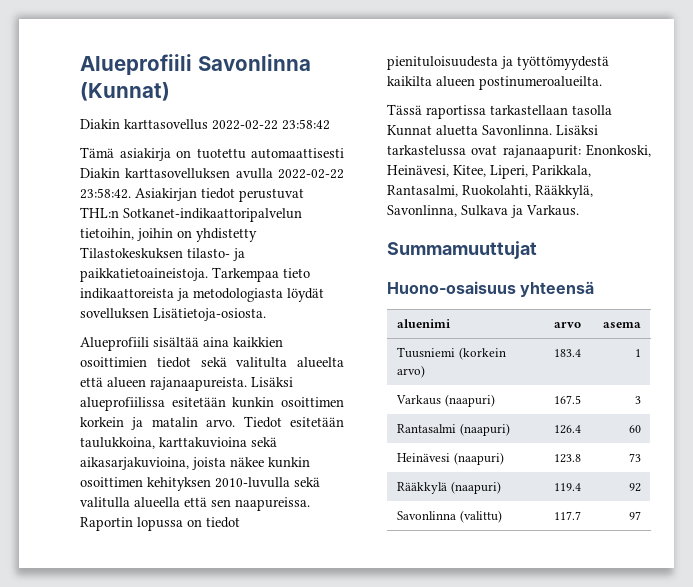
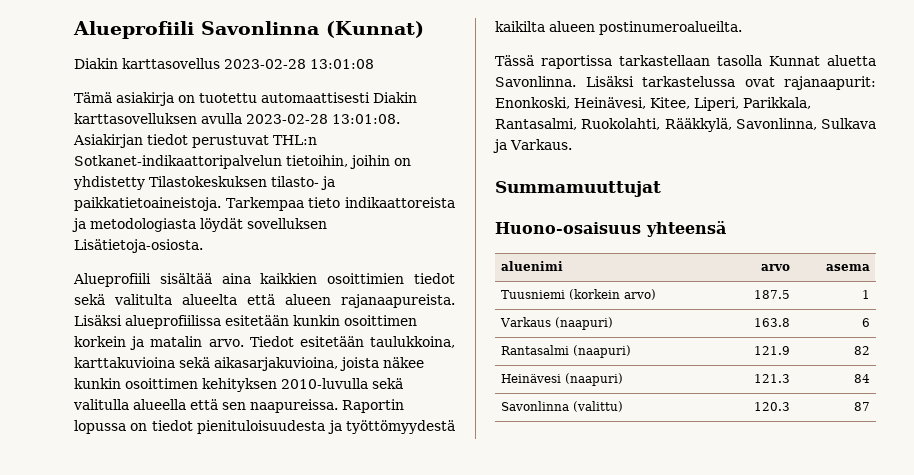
- Diakin karttasovellus 2022-02-22 23:58:42
+ Diakin karttasovellus 2023-02-28 13:01:08
- Tämä asiakirja on tuotettu automaattisesti Diakin karttasovelluksen avulla 2022-02-22 23:58:42.
+ Tämä asiakirja on tuotettu automaattisesti Diakin karttasovelluksen avulla 2023-02-28 13:01:08.
- Tuusniemi (korkein arvo) | 183.4 | 1
+ Tuusniemi (korkein arvo) | 187.5 | 1
- Varkaus (naapuri) | 167.5 | 3
+ Varkaus (naapuri) | 163.8 | 6
- Rantasalmi (naapuri) | 126.4 | 60
+ Rantasalmi (naapuri) | 121.9 | 82
- Heinävesi (naapuri) | 123.8 | 73
- Rääkkylä (naapuri) | 119.4 | 92
+ Heinävesi (naapuri) | 121.3 | 84
- Savonlinna (valittu) | 117.7 | 97
+ Savonlinna (valittu) | 120.3 | 87

